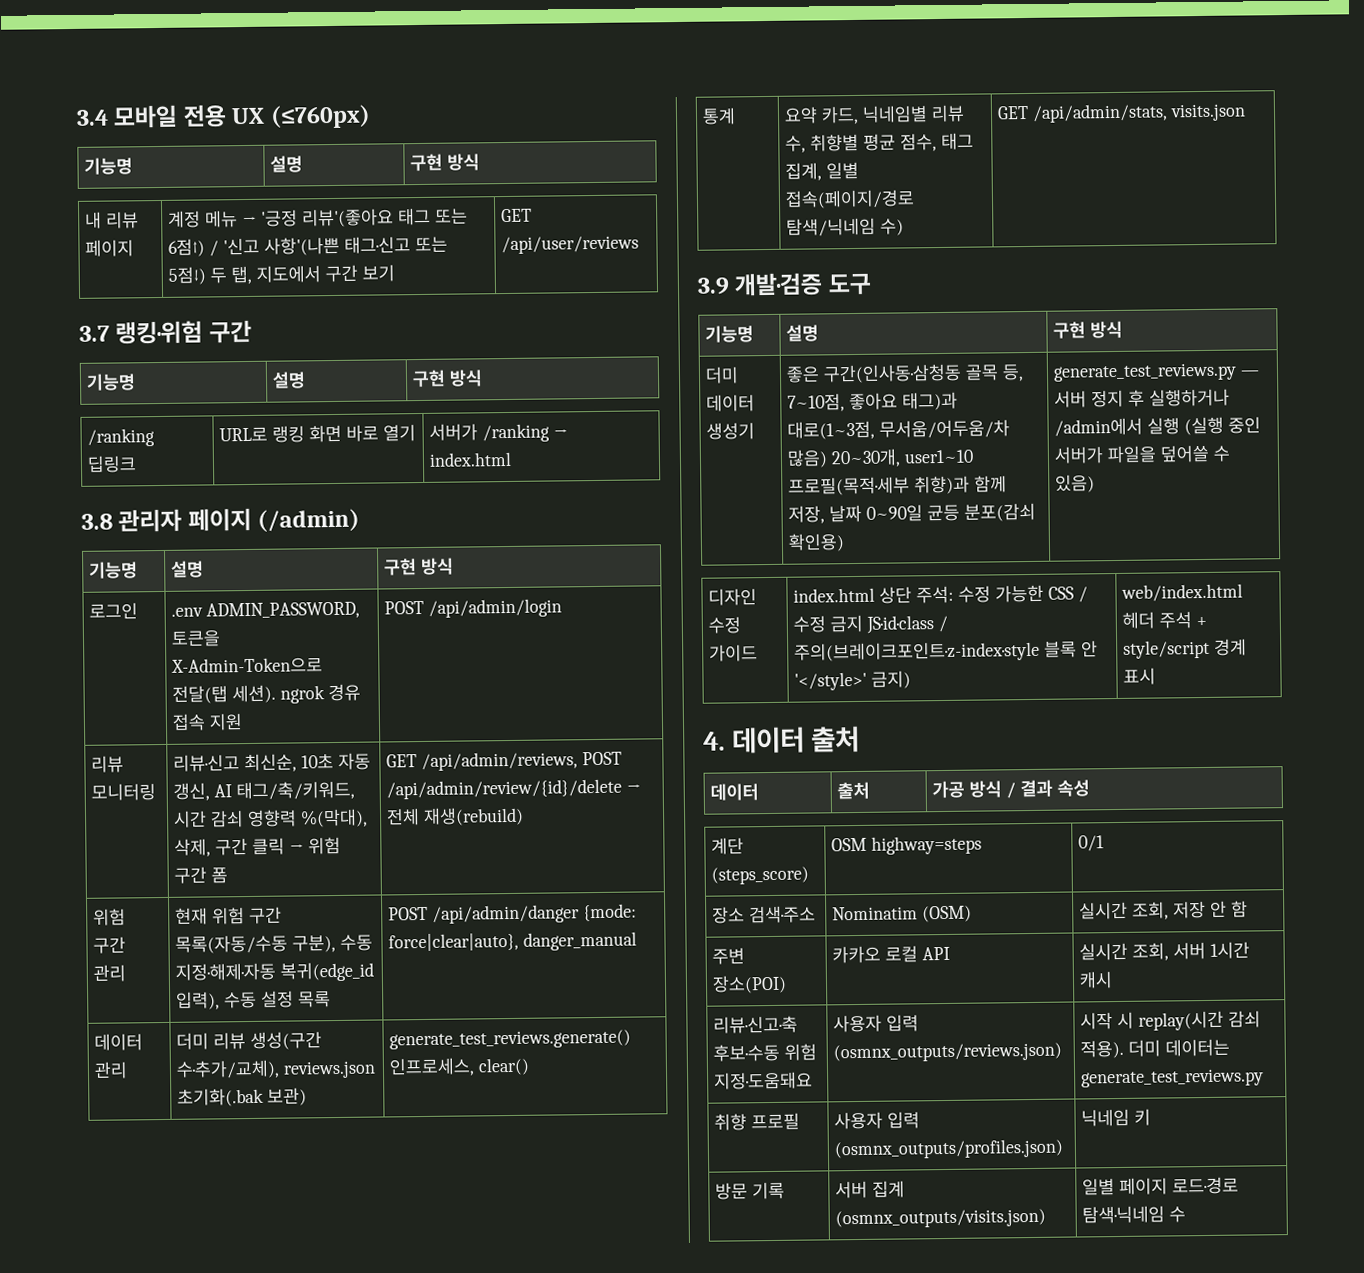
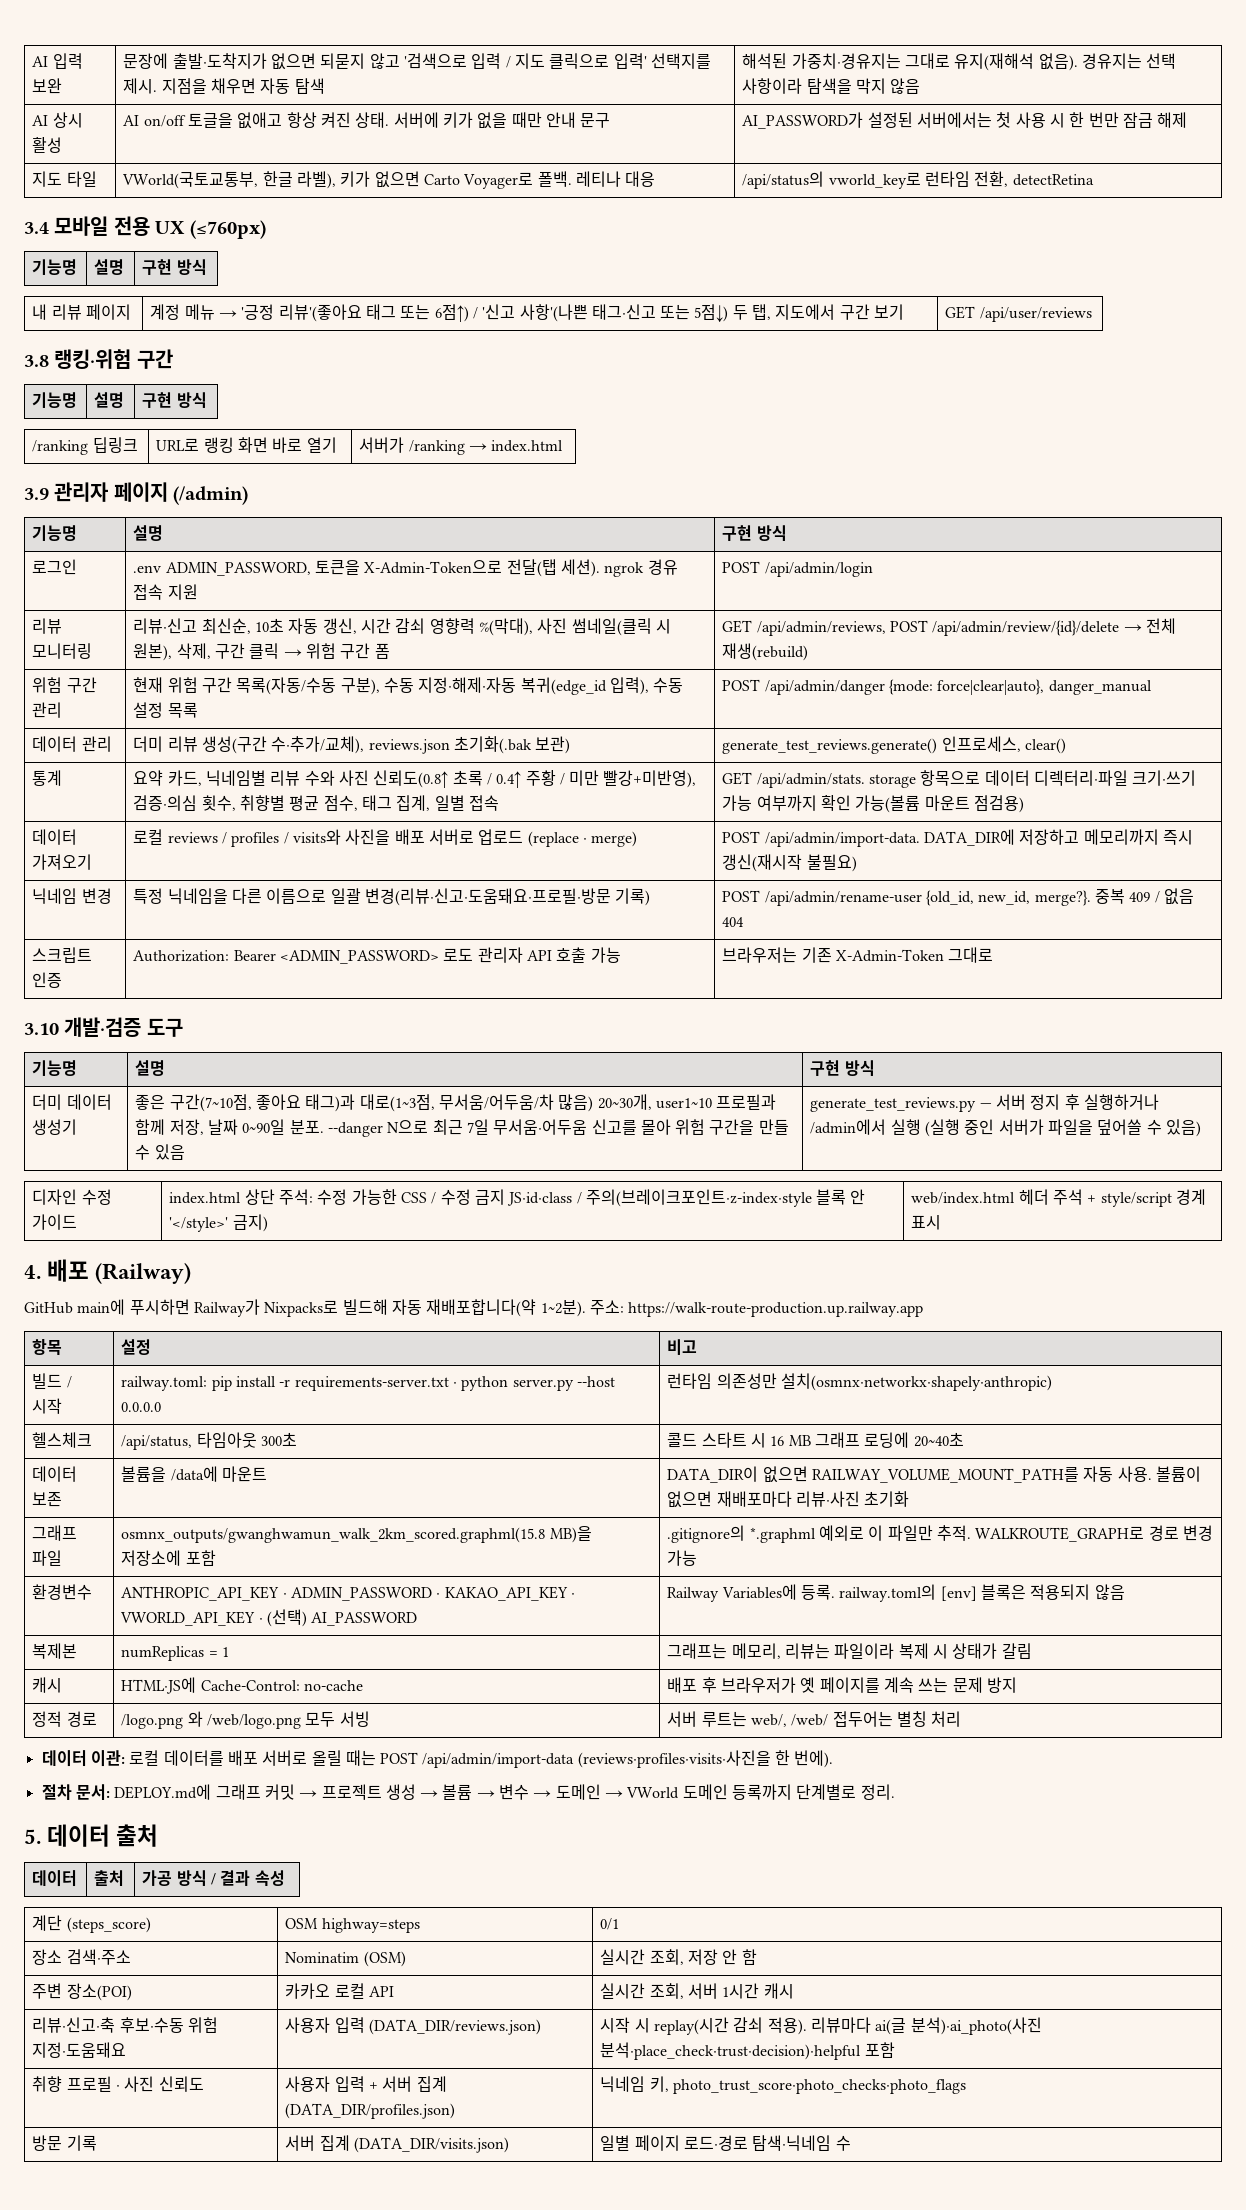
+ AI 입력 보완 | 문장에 출발·도착지가 없으면 되묻지 않고 '검색으로 입력 / 지도 클릭으로 입력' 선택지를 제시. 지점을 채우면 자동 탐색 | 해석된 가중치·경유지는 그대로 유지(재해석 없음). 경유지는 선택 사항이라 탐색을 막지 않음
+ AI 상시 활성 | AI on/off 토글을 없애고 항상 켜진 상태. 서버에 키가 없을 때만 안내 문구 | AI_PASSWORD가 설정된 서버에서는 첫 사용 시 한 번만 잠금 해제
+ 지도 타일 | VWorld(국토교통부, 한글 라벨), 키가 없으면 Carto Voyager로 폴백. 레티나 대응 | /api/status의 vworld_key로 런타임 전환, detectRetina
- 3.7 랭킹·위험 구간
+ 3.8 랭킹·위험 구간
- 3.8 관리자 페이지 (/admin)
+ 3.9 관리자 페이지 (/admin)
- 리뷰 모니터링 | 리뷰·신고 최신순, 10초 자동 갱신, AI 태그/축/키워드, 시간 감쇠 영향력 %(막대), 삭제, 구간 클릭 → 위험 구간 폼 | GET /api/admin/reviews, POST /api/admin/review/{id}/delete → 전체 재생(rebuild)
+ 리뷰 모니터링 | 리뷰·신고 최신순, 10초 자동 갱신, 시간 감쇠 영향력 %(막대), 사진 썸네일(클릭 시 원본), 삭제, 구간 클릭 → 위험 구간 폼 | GET /api/admin/reviews, POST /api/admin/review/{id}/delete → 전체 재생(rebuild)
- 통계 | 요약 카드, 닉네임별 리뷰 수, 취향별 평균 점수, 태그 집계, 일별 접속(페이지/경로 탐색/닉네임 수) | GET /api/admin/stats, visits.json
- 3.9 개발·검증 도구
+ 통계 | 요약 카드, 닉네임별 리뷰 수와 사진 신뢰도(0.8↑ 초록 / 0.4↑ 주황 / 미만 빨강+미반영), 검증·의심 횟수, 취향별 평균 점수, 태그 집계, 일별 접속 | GET /api/admin/stats. storage 항목으로 데이터 디렉터리·파일 크기·쓰기 가능 여부까지 확인 가능(볼륨 마운트 점검용)
+ 데이터 가져오기 | 로컬 reviews / profiles / visits와 사진을 배포 서버로 업로드 (replace · merge) | POST /api/admin/import-data. DATA_DIR에 저장하고 메모리까지 즉시 갱신(재시작 불필요)
+ 닉네임 변경 | 특정 닉네임을 다른 이름으로 일괄 변경(리뷰·신고·도움돼요·프로필·방문 기록) | POST /api/admin/rename-user {old_id, new_id, merge?}. 중복 409 / 없음 404
+ 스크립트 인증 | Authorization: Bearer <ADMIN_PASSWORD> 로도 관리자 API 호출 가능 | 브라우저는 기존 X-Admin-Token 그대로
+ 3.10 개발·검증 도구
- 좋은 구간(인사동·삼청동 골목 등, 7~10점, 좋아요 태그)과 대로(1~3점, 무서움/어두움/차 많음) 20~30개, user1~10 프로필(목적·세부 취향)과 함께 저장, 날짜 0~90일 균등 분포(감쇠 확인용)
+ 좋은 구간(7~10점, 좋아요 태그)과 대로(1~3점, 무서움/어두움/차 많음) 20~30개, user1~10 프로필과 함께 저장, 날짜 0~90일 분포. --danger N으로 최근 7일 무서움·어두움 신고를 몰아 위험 구간을 만들 수 있음
- 4. 데이터 출처
+ 4. 배포 (Railway)
+ GitHub main에 푸시하면 Railway가 Nixpacks로 빌드해 자동 재배포합니다(약 1~2분). 주소: https://walk-route-production.up.railway.app
+ 항목 | 설정 | 비고
+ 빌드 / 시작 | railway.toml: pip install -r requirements-server.txt · python server.py --host 0.0.0.0 | 런타임 의존성만 설치(osmnx·networkx·shapely·anthropic)
+ 헬스체크 | /api/status, 타임아웃 300초 | 콜드 스타트 시 16 MB 그래프 로딩에 20~40초
+ 데이터 보존 | 볼륨을 /data에 마운트 | DATA_DIR이 없으면 RAILWAY_VOLUME_MOUNT_PATH를 자동 사용. 볼륨이 없으면 재배포마다 리뷰·사진 초기화
+ 그래프 파일 | osmnx_outputs/gwanghwamun_walk_2km_scored.graphml(15.8 MB)을 저장소에 포함 | .gitignore의 *.graphml 예외로 이 파일만 추적. WALKROUTE_GRAPH로 경로 변경 가능
+ 환경변수 | ANTHROPIC_API_KEY · ADMIN_PASSWORD · KAKAO_API_KEY · VWORLD_API_KEY · (선택) AI_PASSWORD | Railway Variables에 등록. railway.toml의 [env] 블록은 적용되지 않음
+ 복제본 | numReplicas = 1 | 그래프는 메모리, 리뷰는 파일이라 복제 시 상태가 갈림
+ 캐시 | HTML·JS에 Cache-Control: no-cache | 배포 후 브라우저가 옛 페이지를 계속 쓰는 문제 방지
+ 정적 경로 | /logo.png 와 /web/logo.png 모두 서빙 | 서버 루트는 web/, /web/ 접두어는 별칭 처리
+ 데이터 이관: 로컬 데이터를 배포 서버로 올릴 때는 POST /api/admin/import-data (reviews·profiles·visits·사진을 한 번에).
+ 절차 문서: DEPLOY.md에 그래프 커밋 → 프로젝트 생성 → 볼륨 → 변수 → 도메인 → VWorld 도메인 등록까지 단계별로 정리.
+ 5. 데이터 출처
- 리뷰·신고·축 후보·수동 위험 지정·도움돼요 | 사용자 입력 (osmnx_outputs/reviews.json) | 시작 시 replay(시간 감쇠 적용). 더미 데이터는 generate_test_reviews.py
+ 리뷰·신고·축 후보·수동 위험 지정·도움돼요 | 사용자 입력 (DATA_DIR/reviews.json) | 시작 시 replay(시간 감쇠 적용). 리뷰마다 ai(글 분석)·ai_photo(사진 분석·place_check·trust·decision)·helpful 포함
- 취향 프로필 | 사용자 입력 (osmnx_outputs/profiles.json) | 닉네임 키
+ 취향 프로필 · 사진 신뢰도 | 사용자 입력 + 서버 집계 (DATA_DIR/profiles.json) | 닉네임 키, photo_trust_score·photo_checks·photo_flags
- 방문 기록 | 서버 집계 (osmnx_outputs/visits.json) | 일별 페이지 로드·경로 탐색·닉네임 수
+ 방문 기록 | 서버 집계 (DATA_DIR/visits.json) | 일별 페이지 로드·경로 탐색·닉네임 수

